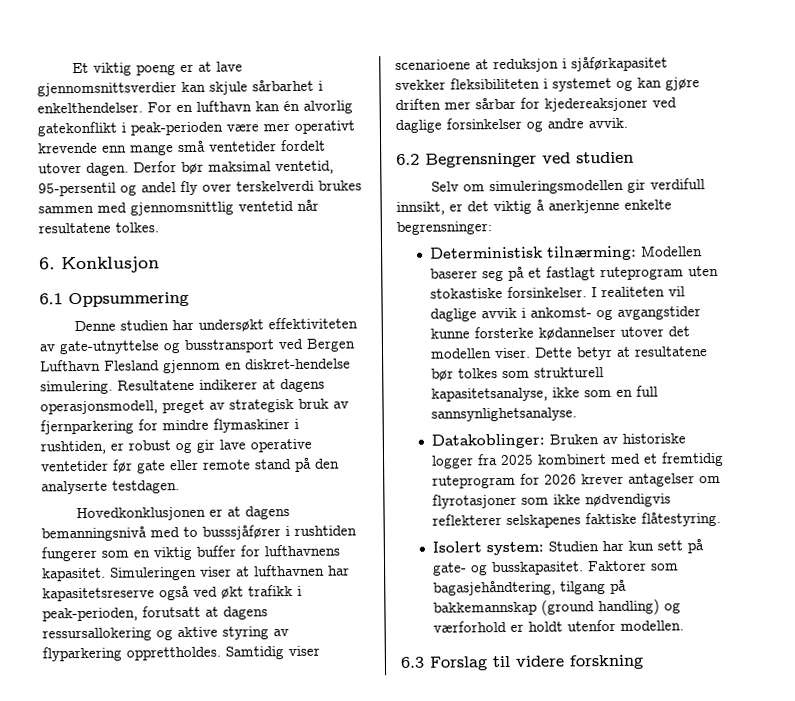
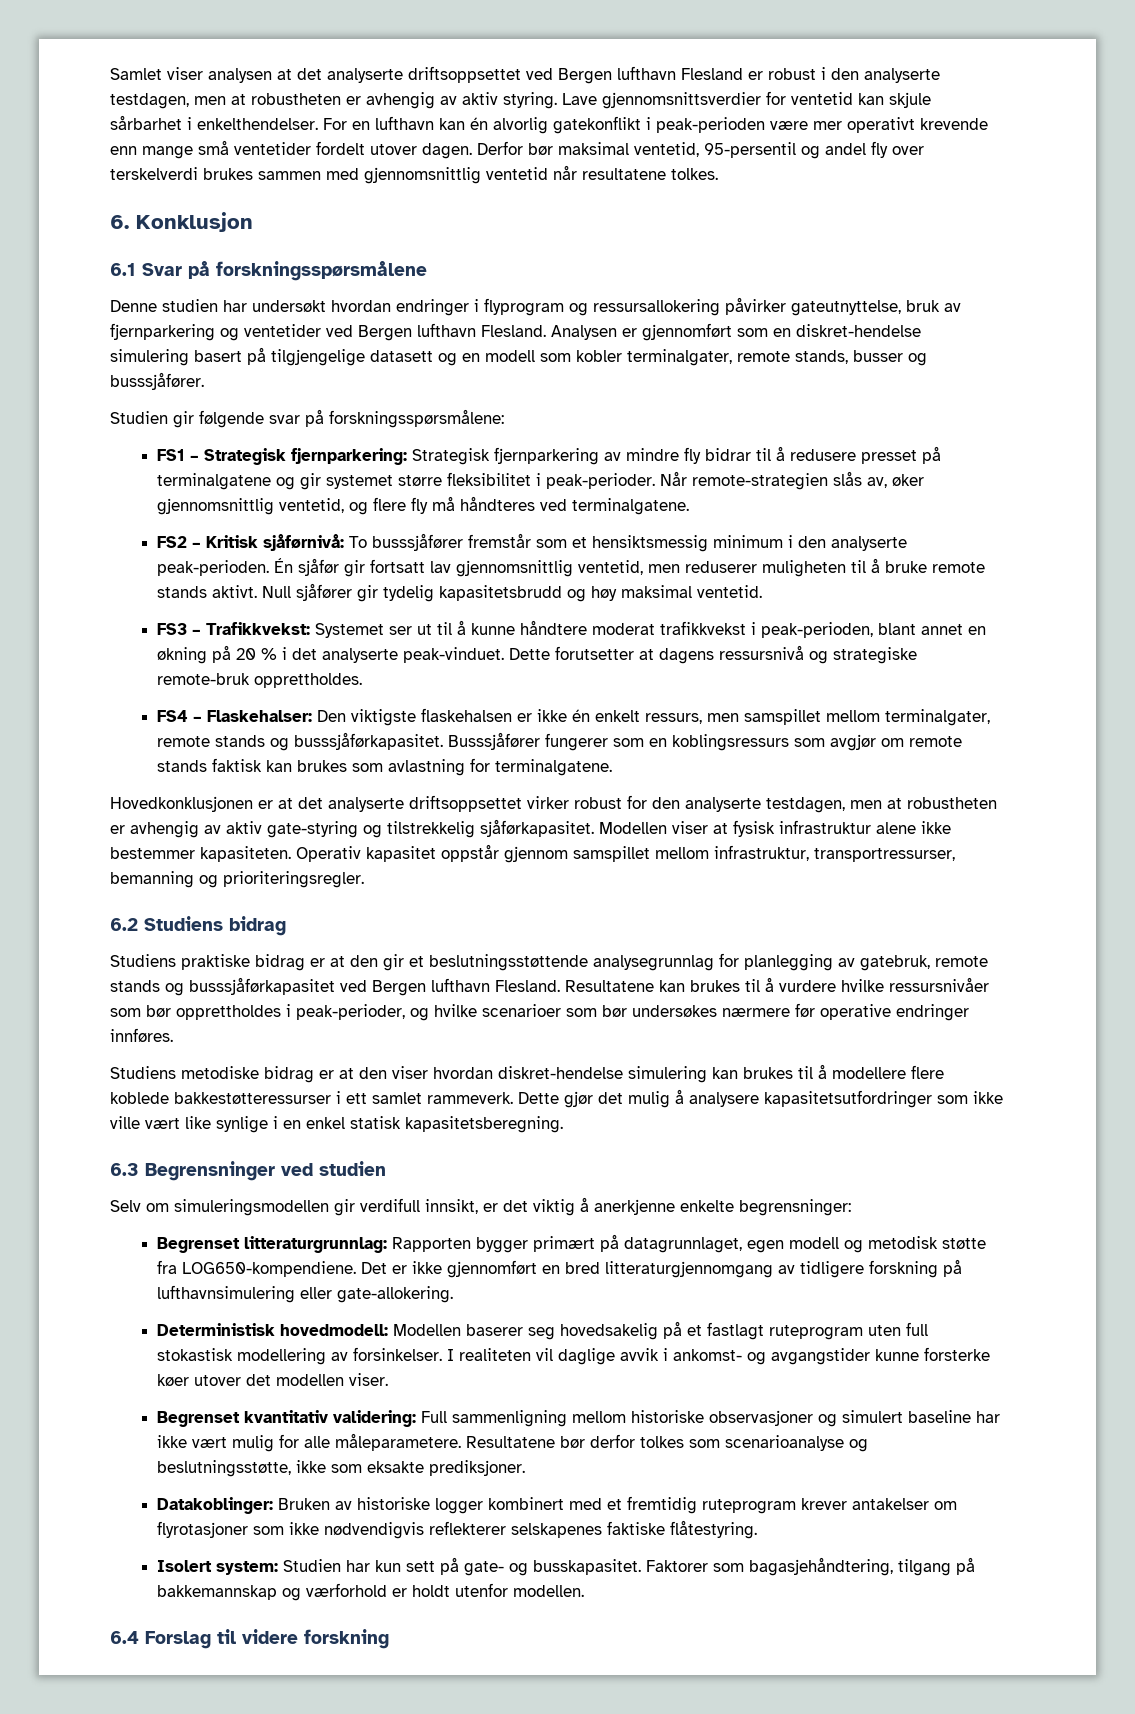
- Et viktig poeng er at lave gjennomsnittsverdier kan skjule sårbarhet i enkelthendelser.
+ Samlet viser analysen at det analyserte driftsoppsettet ved Bergen lufthavn Flesland er robust i den analyserte testdagen, men at robustheten er avhengig av aktiv styring. Lave gjennomsnittsverdier for ventetid kan skjule sårbarhet i enkelthendelser.
- 6.1 Oppsummering
+ 6.1 Svar på forskningsspørsmålene
- Denne studien har undersøkt effektiviteten av gate-utnyttelse og busstransport ved Bergen Lufthavn Flesland gjennom en diskret-hendelse simulering. Resultatene indikerer at dagens operasjonsmodell, preget av strategisk bruk av fjernparkering for mindre flymaskiner i rushtiden, er robust og gir lave operative ventetider før gate eller remote stand på den analyserte testdagen.
- Hovedkonklusjonen er at dagens bemanningsnivå med to busssjåfører i rushtiden fungerer som en viktig buffer for lufthavnens kapasitet. Simuleringen viser at lufthavnen har kapasitetsreserve også ved økt trafikk i peak-perioden, forutsatt at dagens ressursallokering og aktive styring av flyparkering opprettholdes. Samtidig viser scenarioene at reduksjon i sjåførkapasitet svekker fleksibiliteten i systemet og kan gjøre driften mer sårbar for kjedereaksjoner ved daglige forsinkelser og andre avvik.
- 6.2 Begrensninger ved studien
+ Denne studien har undersøkt hvordan endringer i flyprogram og ressursallokering påvirker gateutnyttelse, bruk av fjernparkering og ventetider ved Bergen lufthavn Flesland. Analysen er gjennomført som en diskret-hendelse simulering basert på tilgjengelige datasett og en modell som kobler terminalgater, remote stands, busser og busssjåfører.
+ Studien gir følgende svar på forskningsspørsmålene:
+ FS1 – Strategisk fjernparkering: Strategisk fjernparkering av mindre fly bidrar til å redusere presset på terminalgatene og gir systemet større fleksibilitet i peak-perioder. Når remote-strategien slås av, øker gjennomsnittlig ventetid, og flere fly må håndteres ved terminalgatene.
+ FS2 – Kritisk sjåførnivå: To busssjåfører fremstår som et hensiktsmessig minimum i den analyserte peak-perioden. Én sjåfør gir fortsatt lav gjennomsnittlig ventetid, men reduserer muligheten til å bruke remote stands aktivt. Null sjåfører gir tydelig kapasitetsbrudd og høy maksimal ventetid.
+ FS3 – Trafikkvekst: Systemet ser ut til å kunne håndtere moderat trafikkvekst i peak-perioden, blant annet en økning på 20 % i det analyserte peak-vinduet. Dette forutsetter at dagens ressursnivå og strategiske remote-bruk opprettholdes.
+ FS4 – Flaskehalser: Den viktigste flaskehalsen er ikke én enkelt ressurs, men samspillet mellom terminalgater, remote stands og busssjåførkapasitet. Busssjåfører fungerer som en koblingsressurs som avgjør om remote stands faktisk kan brukes som avlastning for terminalgatene.
+ Hovedkonklusjonen er at det analyserte driftsoppsettet virker robust for den analyserte testdagen, men at robustheten er avhengig av aktiv gate-styring og tilstrekkelig sjåførkapasitet. Modellen viser at fysisk infrastruktur alene ikke bestemmer kapasiteten. Operativ kapasitet oppstår gjennom samspillet mellom infrastruktur, transportressurser, bemanning og prioriteringsregler.
+ 6.2 Studiens bidrag
+ Studiens praktiske bidrag er at den gir et beslutningsstøttende analysegrunnlag for planlegging av gatebruk, remote stands og busssjåførkapasitet ved Bergen lufthavn Flesland. Resultatene kan brukes til å vurdere hvilke ressursnivåer som bør opprettholdes i peak-perioder, og hvilke scenarioer som bør undersøkes nærmere før operative endringer innføres.
+ Studiens metodiske bidrag er at den viser hvordan diskret-hendelse simulering kan brukes til å modellere flere koblede bakkestøtteressurser i ett samlet rammeverk. Dette gjør det mulig å analysere kapasitetsutfordringer som ikke ville vært like synlige i en enkel statisk kapasitetsberegning.
+ 6.3 Begrensninger ved studien
+ Begrenset litteraturgrunnlag: Rapporten bygger primært på datagrunnlaget, egen modell og metodisk støtte fra LOG650-kompendiene. Det er ikke gjennomført en bred litteraturgjennomgang av tidligere forskning på lufthavnsimulering eller gate-allokering.
- Deterministisk tilnærming: Modellen baserer seg på et fastlagt ruteprogram uten stokastiske forsinkelser.
+ Deterministisk hovedmodell: Modellen baserer seg hovedsakelig på et fastlagt ruteprogram uten full stokastisk modellering av forsinkelser.
- I realiteten vil daglige avvik i ankomst- og avgangstider kunne forsterke kødannelser utover det modellen viser. Dette betyr at resultatene bør tolkes som strukturell kapasitetsanalyse, ikke som en full sannsynlighetsanalyse.
+ I realiteten vil daglige avvik i ankomst- og avgangstider kunne forsterke køer utover det modellen viser.
+ Begrenset kvantitativ validering: Full sammenligning mellom historiske observasjoner og simulert baseline har ikke vært mulig for alle måleparametere. Resultatene bør derfor tolkes som scenarioanalyse og beslutningsstøtte, ikke som eksakte prediksjoner.
- Datakoblinger: Bruken av historiske logger fra 2025 kombinert med et fremtidig ruteprogram for 2026 krever antagelser om flyrotasjoner som ikke nødvendigvis reflekterer selskapenes faktiske flåtestyring.
+ Datakoblinger: Bruken av historiske logger kombinert med et fremtidig ruteprogram krever antakelser om flyrotasjoner som ikke nødvendigvis reflekterer selskapenes faktiske flåtestyring.
- Faktorer som bagasjehåndtering, tilgang på bakkemannskap (ground handling) og værforhold er holdt utenfor modellen.
+ Faktorer som bagasjehåndtering, tilgang på bakkemannskap og værforhold er holdt utenfor modellen.
- 6.3 Forslag til videre forskning
+ 6.4 Forslag til videre forskning

